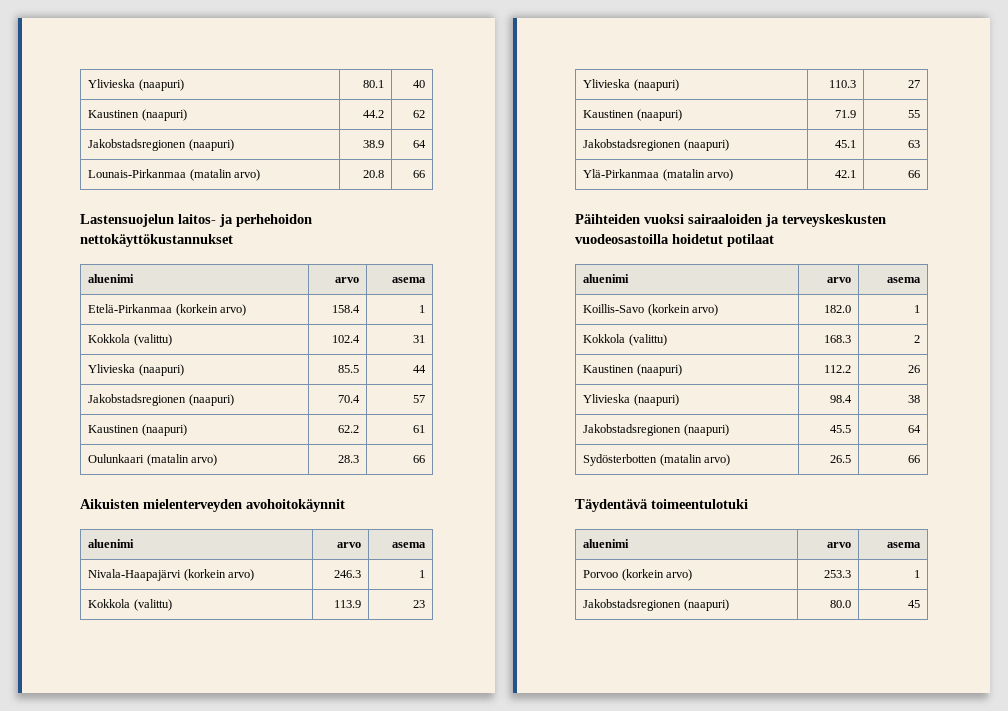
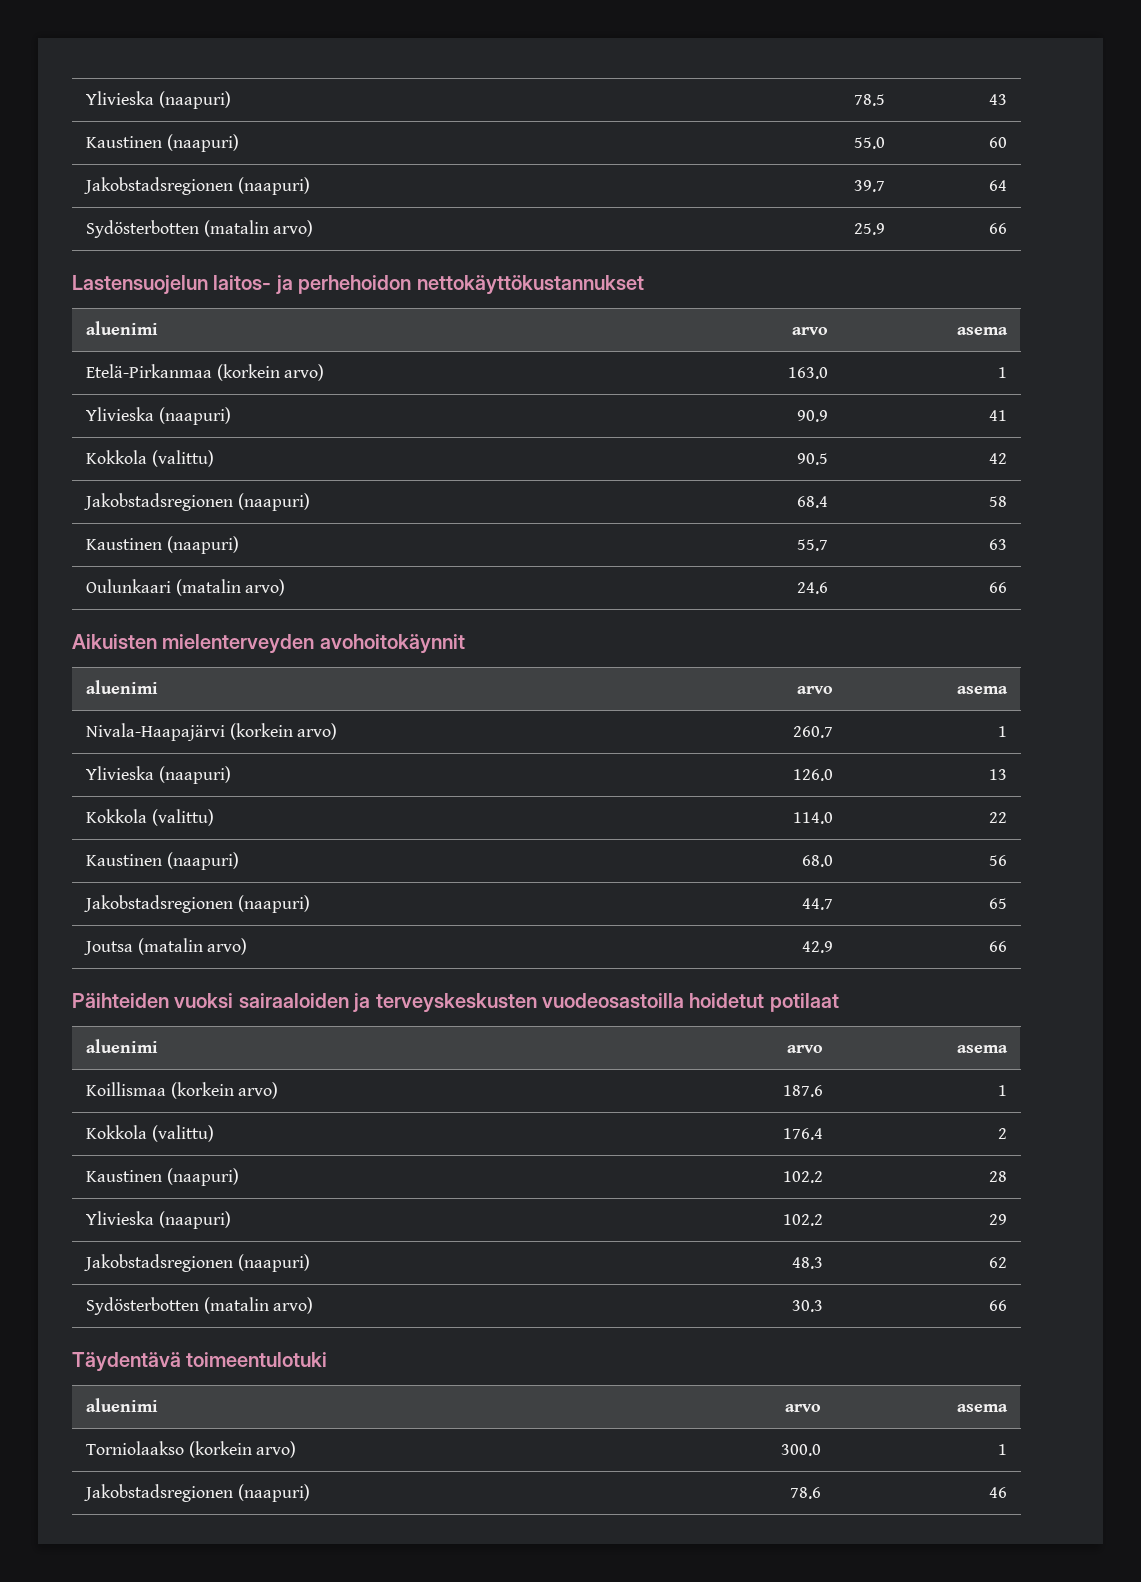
- Ylivieska (naapuri) | 80.1 | 40
- Kaustinen (naapuri) | 44.2 | 62
- Jakobstadsregionen (naapuri) | 38.9 | 64
- Lounais-Pirkanmaa (matalin arvo) | 20.8 | 66
+ Ylivieska (naapuri) | 78.5 | 43
+ Kaustinen (naapuri) | 55.0 | 60
+ Jakobstadsregionen (naapuri) | 39.7 | 64
+ Sydösterbotten (matalin arvo) | 25.9 | 66
- Etelä-Pirkanmaa (korkein arvo) | 158.4 | 1
- Kokkola (valittu) | 102.4 | 31
- Ylivieska (naapuri) | 85.5 | 44
- Jakobstadsregionen (naapuri) | 70.4 | 57
- Kaustinen (naapuri) | 62.2 | 61
+ Etelä-Pirkanmaa (korkein arvo) | 163.0 | 1
+ Ylivieska (naapuri) | 90.9 | 41
+ Kokkola (valittu) | 90.5 | 42
+ Jakobstadsregionen (naapuri) | 68.4 | 58
+ Kaustinen (naapuri) | 55.7 | 63
- Oulunkaari (matalin arvo) | 28.3 | 66
+ Oulunkaari (matalin arvo) | 24.6 | 66
- Nivala-Haapajärvi (korkein arvo) | 246.3 | 1
- Kokkola (valittu) | 113.9 | 23
- Ylivieska (naapuri) | 110.3 | 27
- Kaustinen (naapuri) | 71.9 | 55
- Jakobstadsregionen (naapuri) | 45.1 | 63
- Ylä-Pirkanmaa (matalin arvo) | 42.1 | 66
+ Nivala-Haapajärvi (korkein arvo) | 260.7 | 1
+ Ylivieska (naapuri) | 126.0 | 13
+ Kokkola (valittu) | 114.0 | 22
+ Kaustinen (naapuri) | 68.0 | 56
+ Jakobstadsregionen (naapuri) | 44.7 | 65
+ Joutsa (matalin arvo) | 42.9 | 66
- Koillis-Savo (korkein arvo) | 182.0 | 1
- Kokkola (valittu) | 168.3 | 2
+ Koillismaa (korkein arvo) | 187.6 | 1
+ Kokkola (valittu) | 176.4 | 2
- Kaustinen (naapuri) | 112.2 | 26
- Ylivieska (naapuri) | 98.4 | 38
- Jakobstadsregionen (naapuri) | 45.5 | 64
- Sydösterbotten (matalin arvo) | 26.5 | 66
+ Kaustinen (naapuri) | 102.2 | 28
+ Ylivieska (naapuri) | 102.2 | 29
+ Jakobstadsregionen (naapuri) | 48.3 | 62
+ Sydösterbotten (matalin arvo) | 30.3 | 66
- Porvoo (korkein arvo) | 253.3 | 1
+ Torniolaakso (korkein arvo) | 300.0 | 1
- Jakobstadsregionen (naapuri) | 80.0 | 45
+ Jakobstadsregionen (naapuri) | 78.6 | 46

